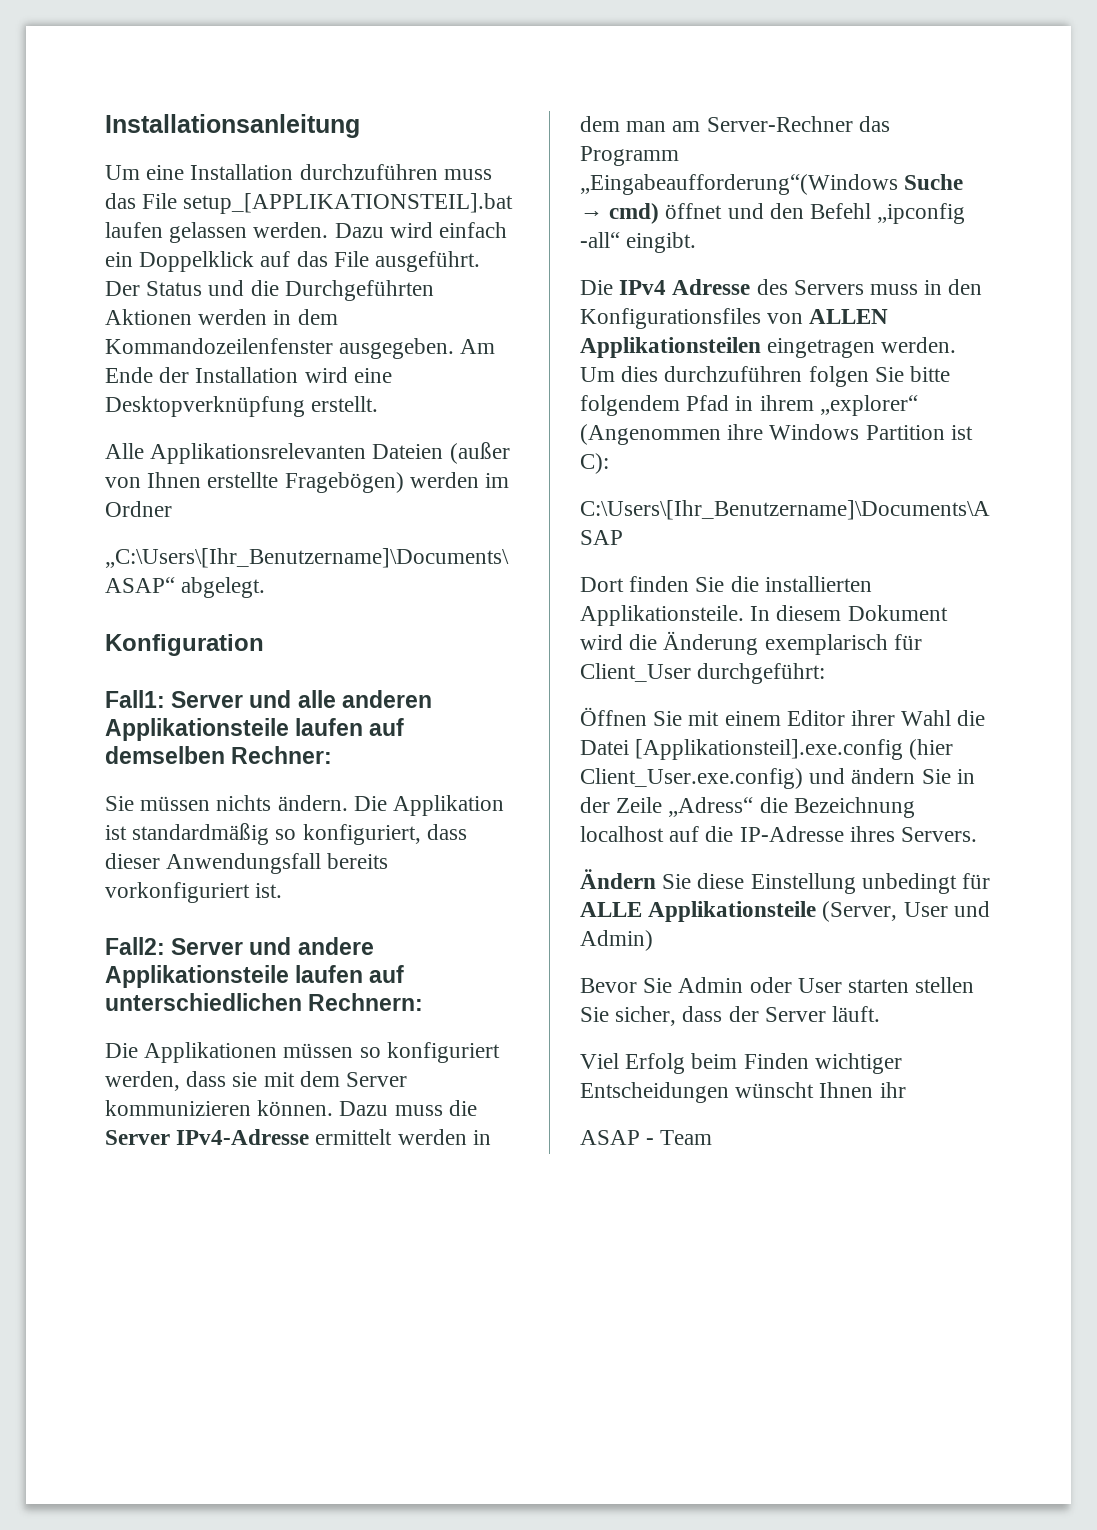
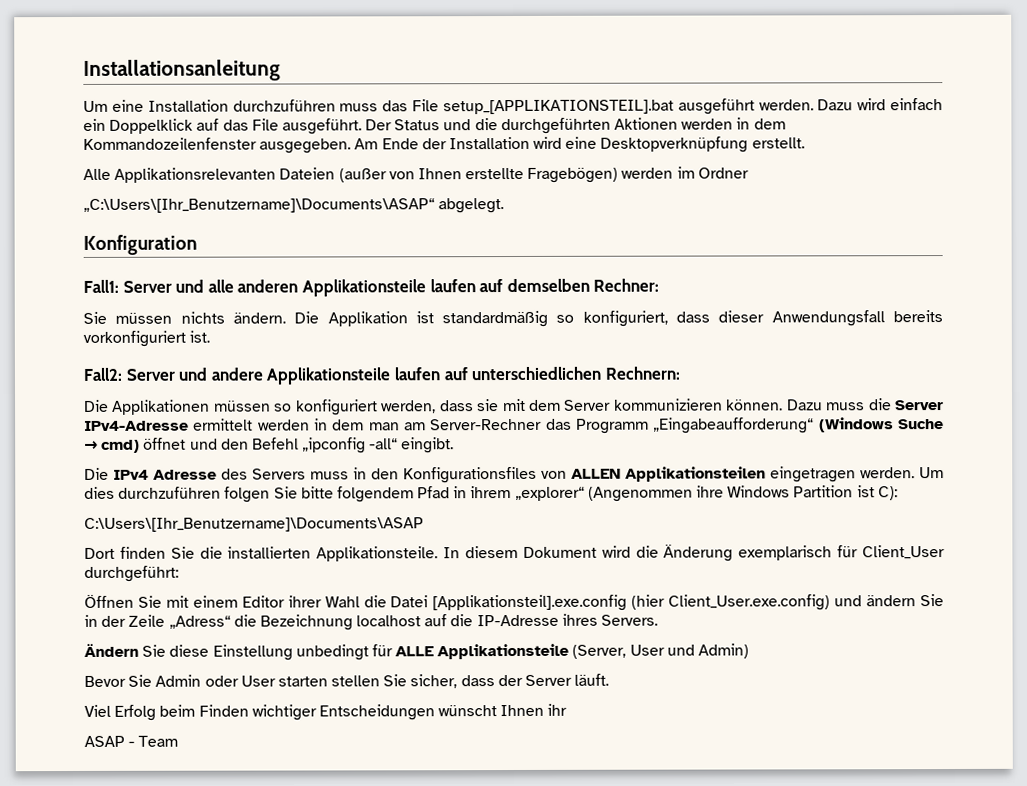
- Um eine Installation durchzuführen muss das File setup_[APPLIKATIONSTEIL].bat laufen gelassen werden.
+ Um eine Installation durchzuführen muss das File setup_[APPLIKATIONSTEIL].bat ausgeführt werden.
- Der Status und die Durchgeführten Aktionen werden in dem Kommandozeilenfenster ausgegeben.
+ Der Status und die durchgeführten Aktionen werden in dem Kommandozeilenfenster ausgegeben.
- Dazu muss die Server IPv4-Adresse ermittelt werden in dem man am Server-Rechner das Programm „Eingabeaufforderung“(Windows Suche → cmd) öffnet und den Befehl „ipconfig -all“ eingibt.
+ Dazu muss die Server IPv4-Adresse ermittelt werden in dem man am Server-Rechner das Programm „Eingabeaufforderung“ (Windows Suche → cmd) öffnet und den Befehl „ipconfig -all“ eingibt.

